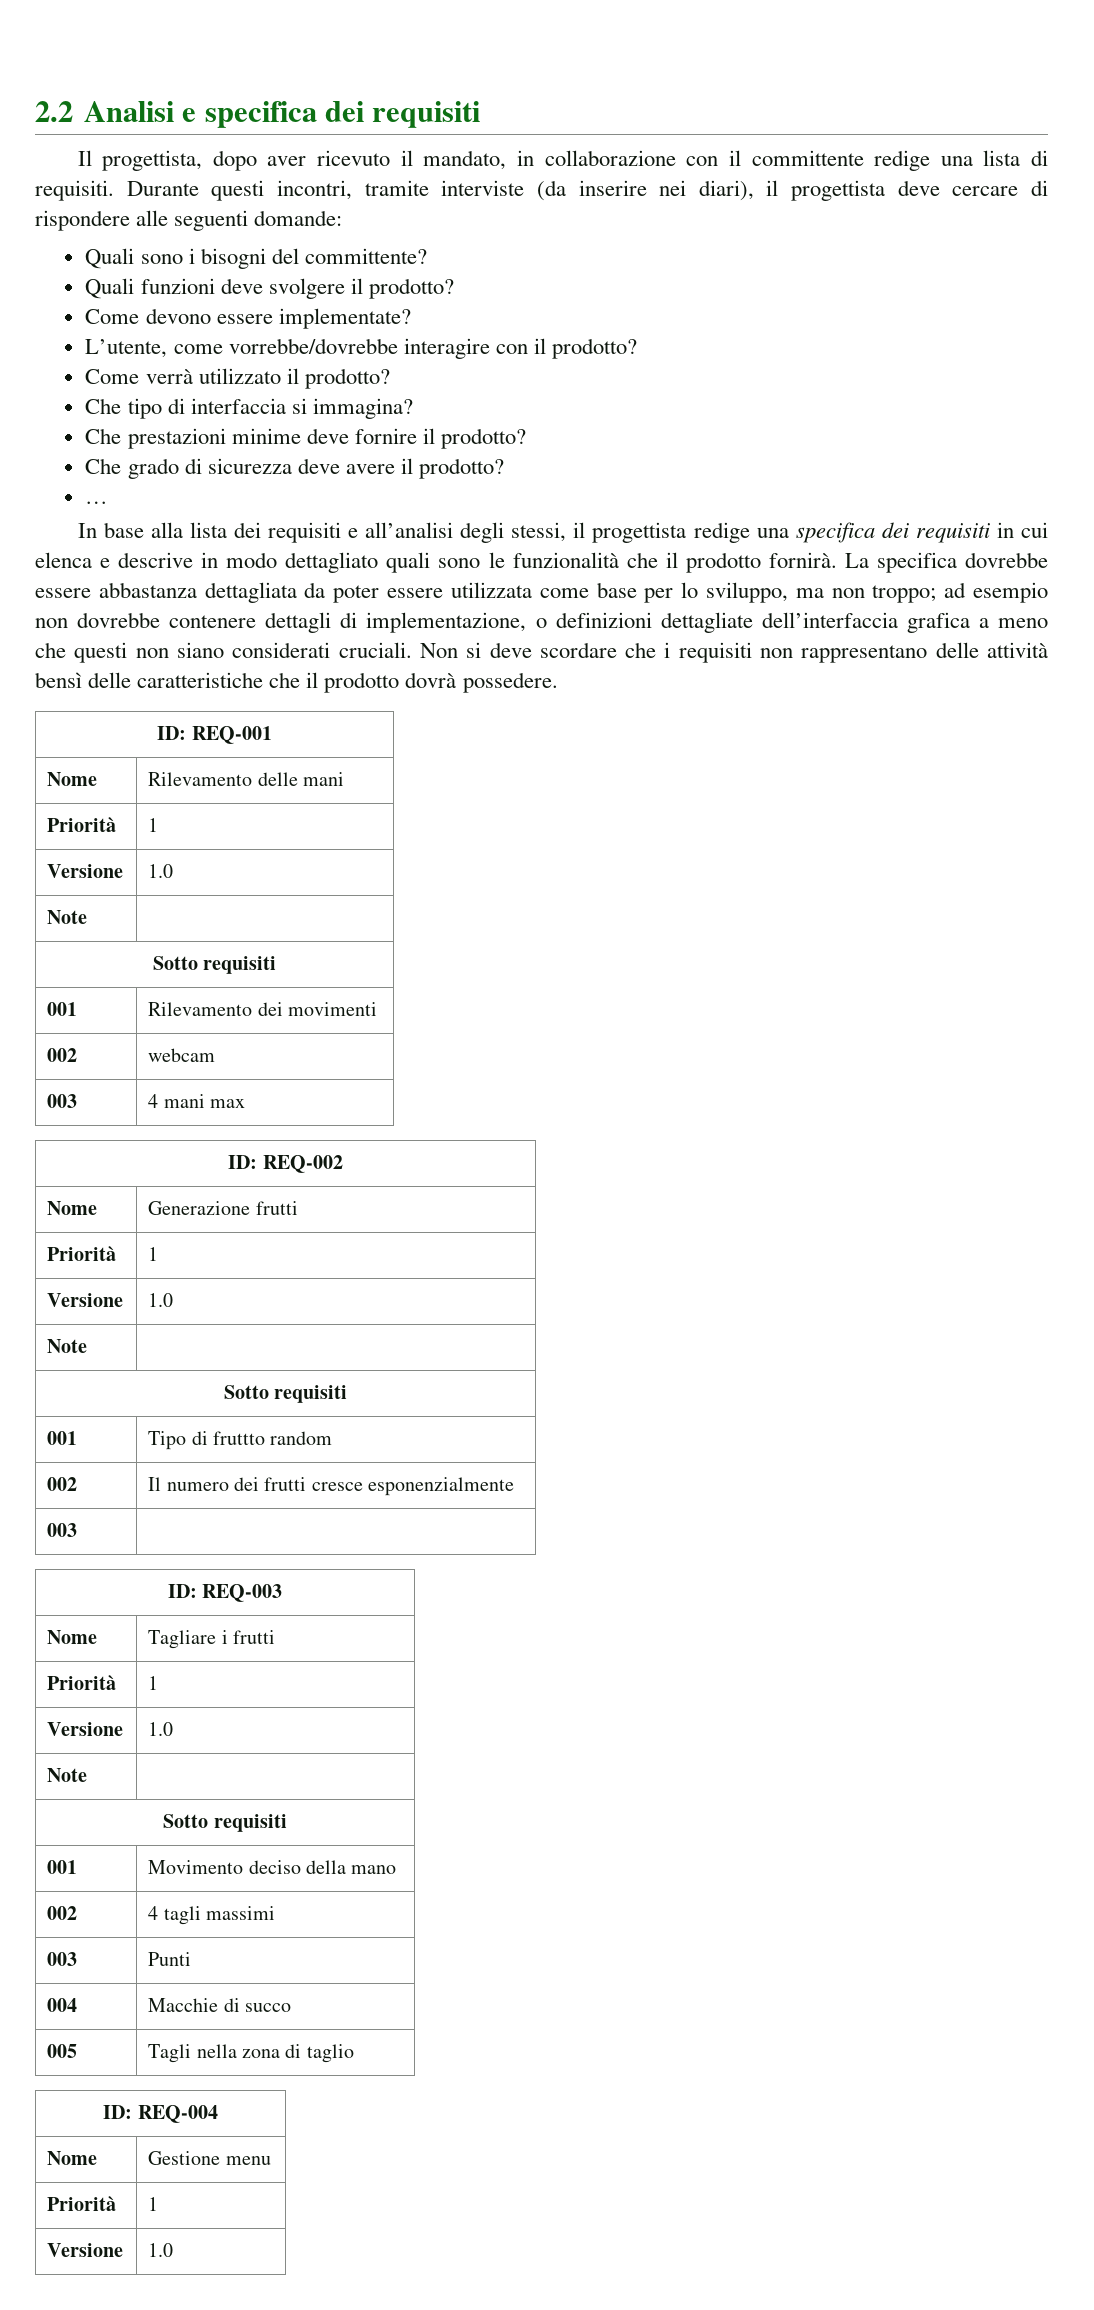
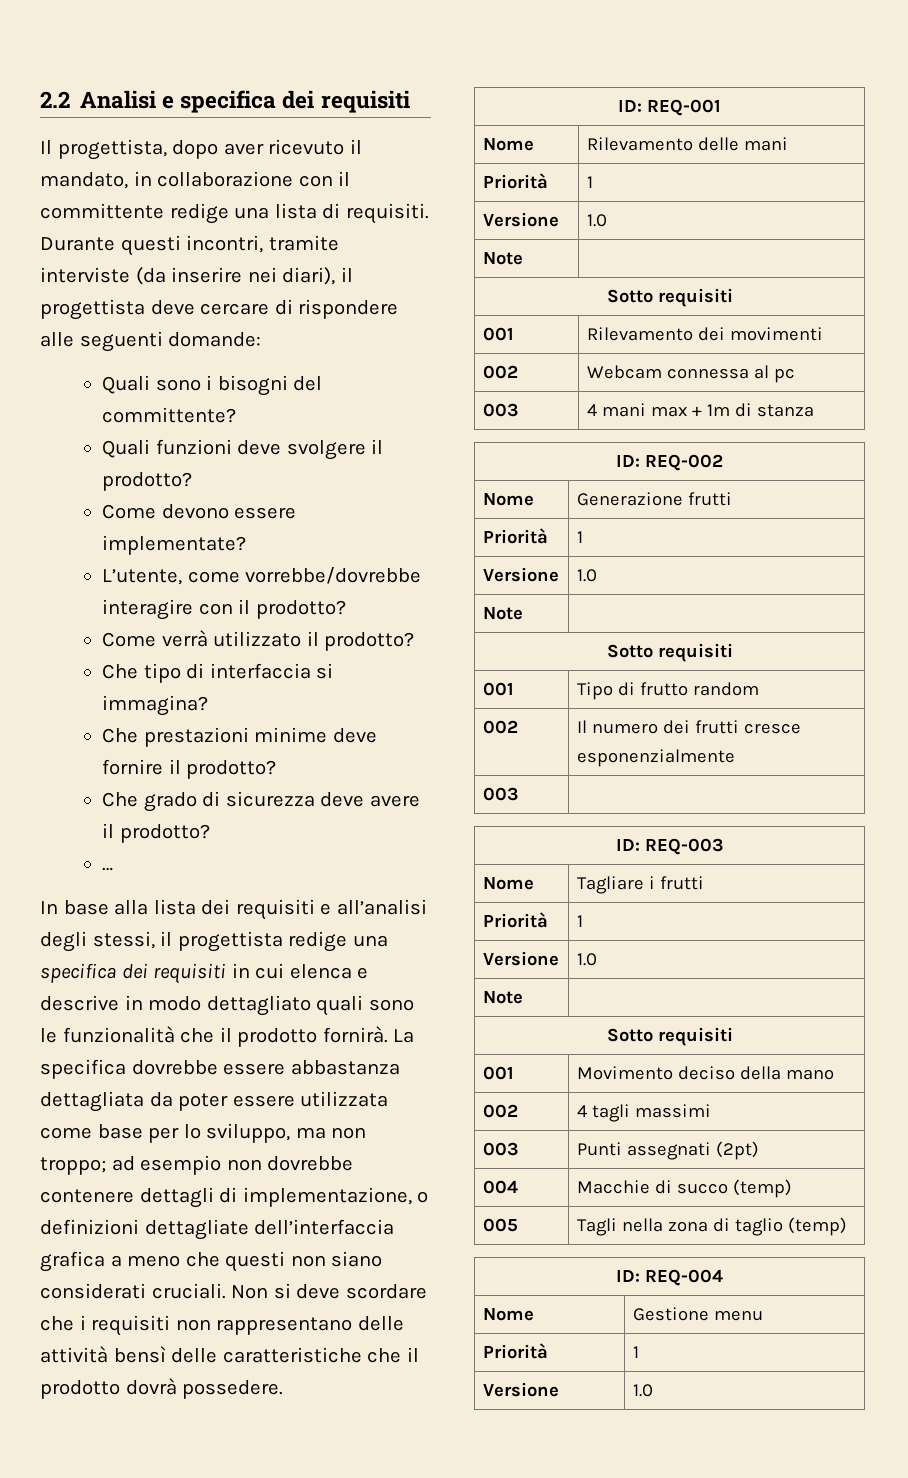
- 002 | webcam
+ 002 | Webcam connessa al pc
- 003 | 4 mani max
+ 003 | 4 mani max + 1m di stanza
- 001 | Tipo di fruttto random
+ 001 | Tipo di frutto random
- 003 | Punti
+ 003 | Punti assegnati (2pt)
- 004 | Macchie di succo
+ 004 | Macchie di succo (temp)
- 005 | Tagli nella zona di taglio
+ 005 | Tagli nella zona di taglio (temp)

